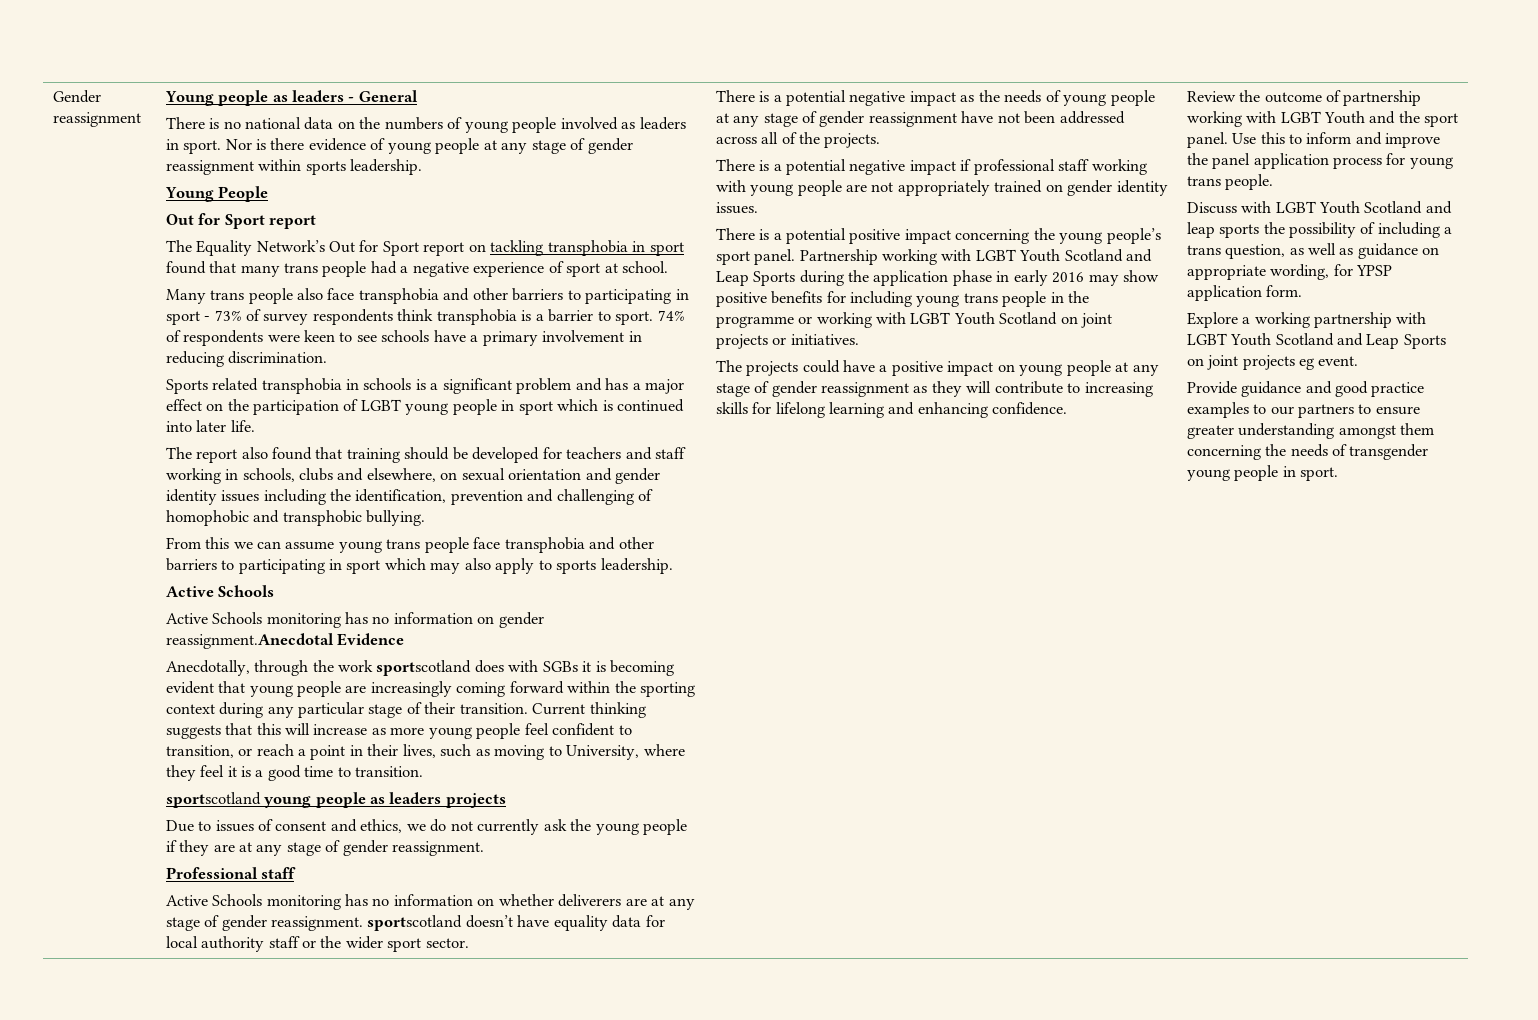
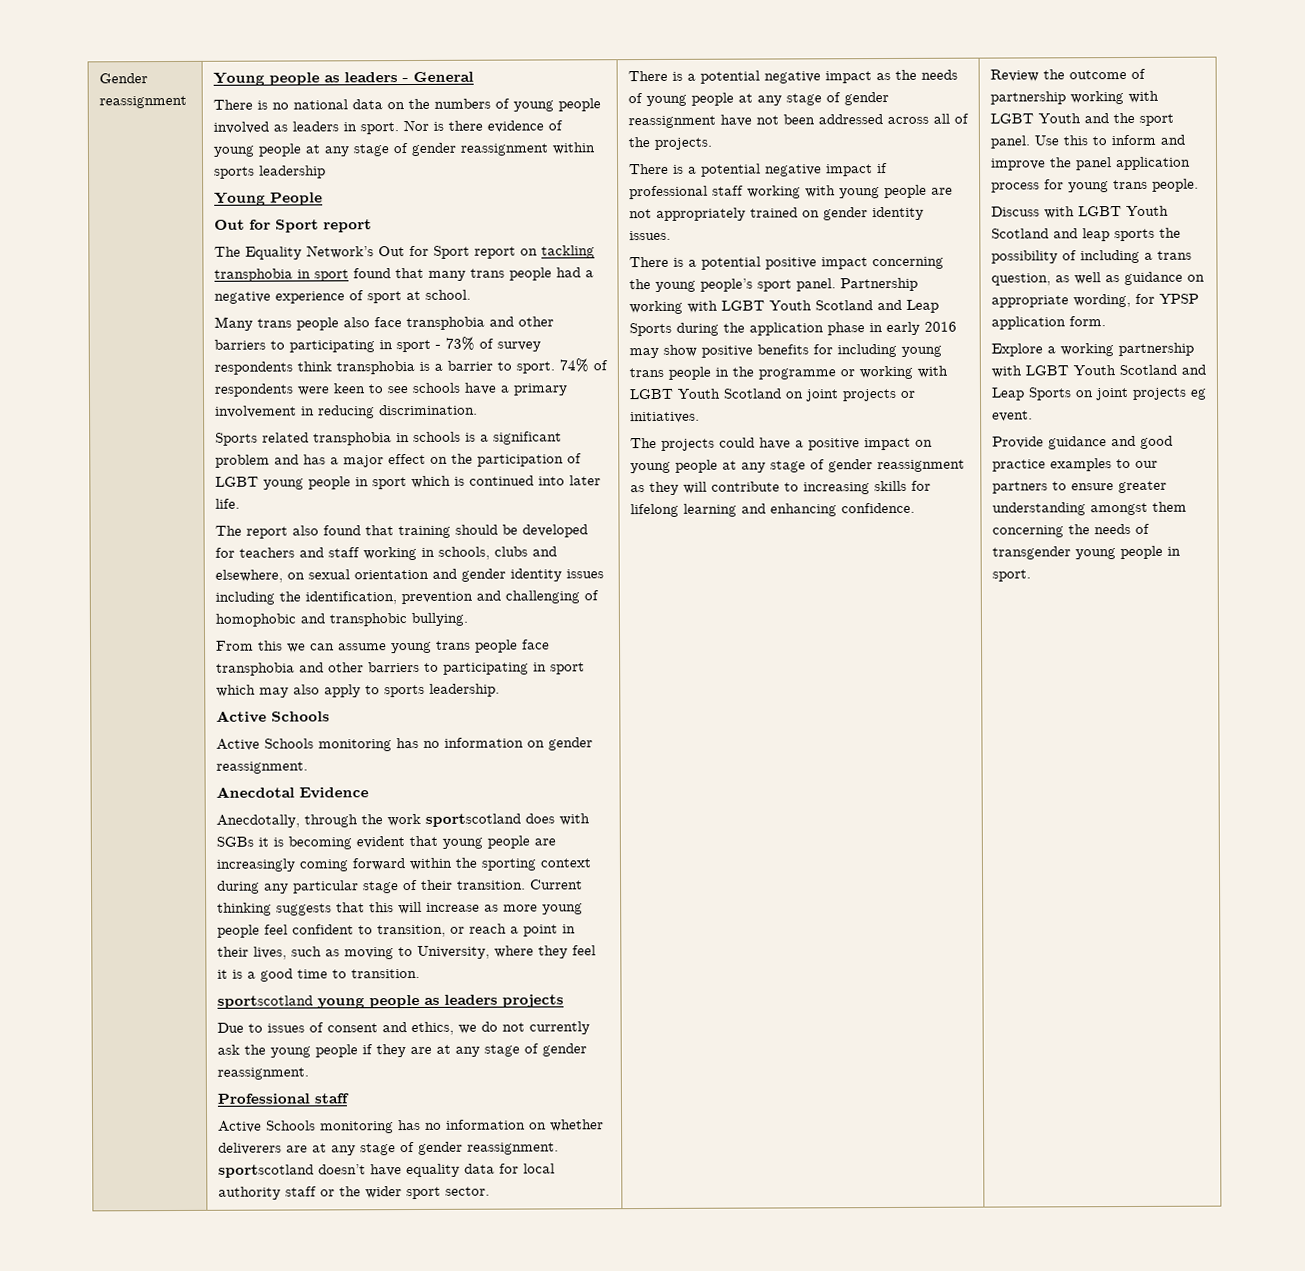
- Nor is there evidence of young people at any stage of gender reassignment within sports leadership.
+ Nor is there evidence of young people at any stage of gender reassignment within sports leadership
- Active Schools monitoring has no information on gender reassignment.Anecdotal Evidence
+ Active Schools monitoring has no information on gender reassignment.
+ Anecdotal Evidence

